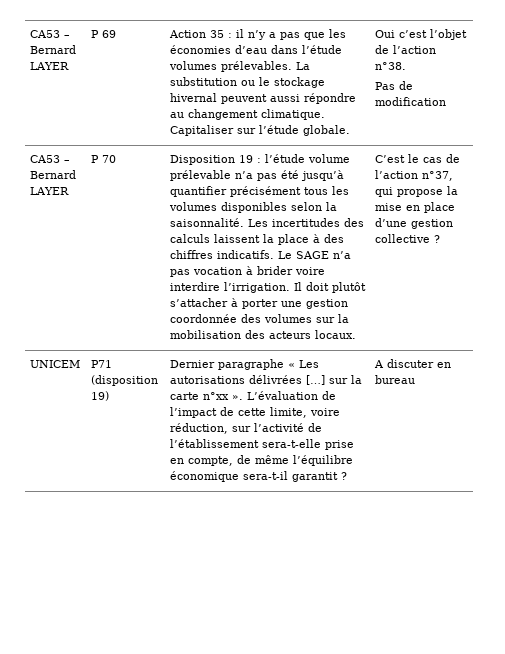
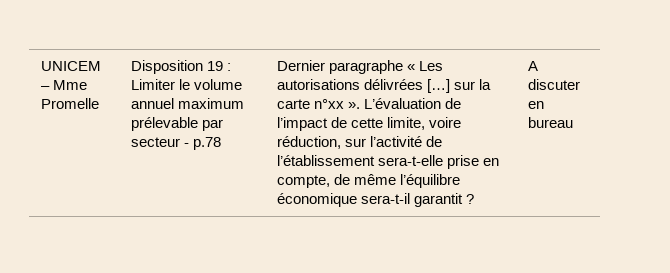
- CA53 – Bernard LAYER | P 69 | Action 35 : il n’y a pas que les économies d’eau dans l’étude volumes prélevables. La substitution ou le stockage hivernal peuvent aussi répondre au changement climatique. Capitaliser sur l’étude globale. | Oui c’est l’objet de l’action n°38.
- Pas de modification
- CA53 – Bernard LAYER | P 70 | Disposition 19 : l’étude volume prélevable n’a pas été jusqu’à quantifier précisément tous les volumes disponibles selon la saisonnalité. Les incertitudes des calculs laissent la place à des chiffres indicatifs. Le SAGE n’a pas vocation à brider voire interdire l’irrigation. Il doit plutôt s’attacher à porter une gestion coordonnée des volumes sur la mobilisation des acteurs locaux. | C’est le cas de l’action n°37, qui propose la mise en place d’une gestion collective ?
- UNICEM | P71 (disposition 19)
+ UNICEM – Mme Promelle | Disposition 19 : Limiter le volume annuel maximum prélevable par secteur - p.78

